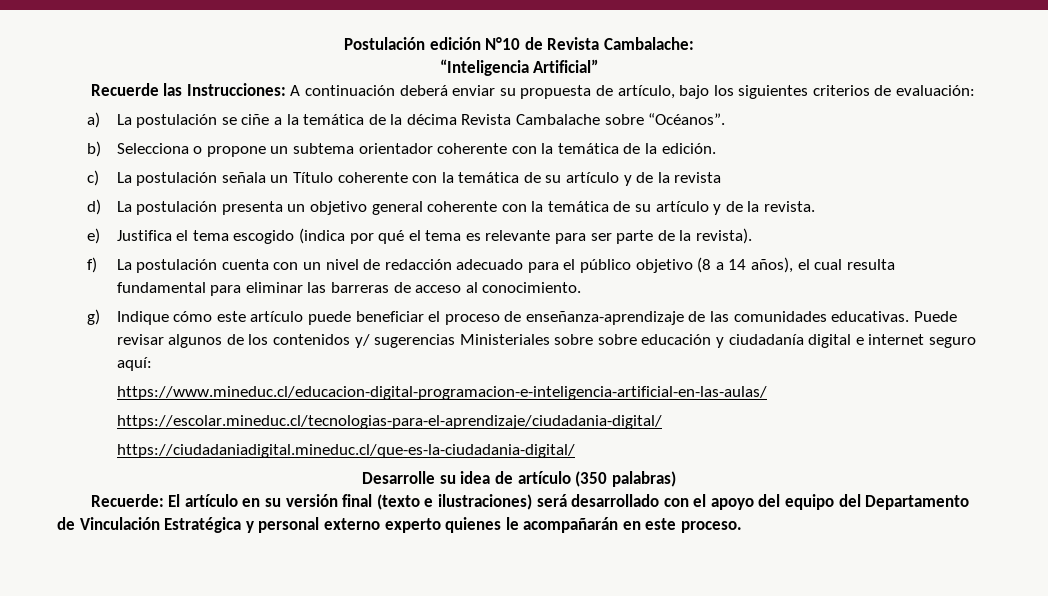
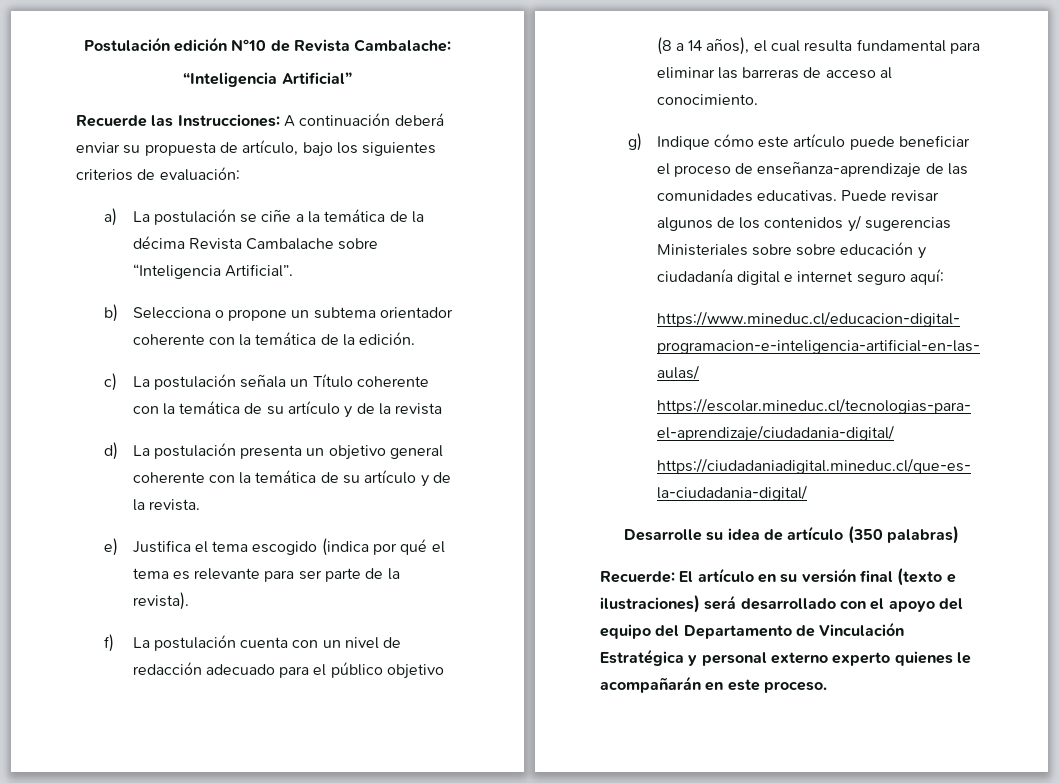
- a) La postulación se ciñe a la temática de la décima Revista Cambalache sobre “Océanos”.
+ a) La postulación se ciñe a la temática de la décima Revista Cambalache sobre “Inteligencia Artificial”.

